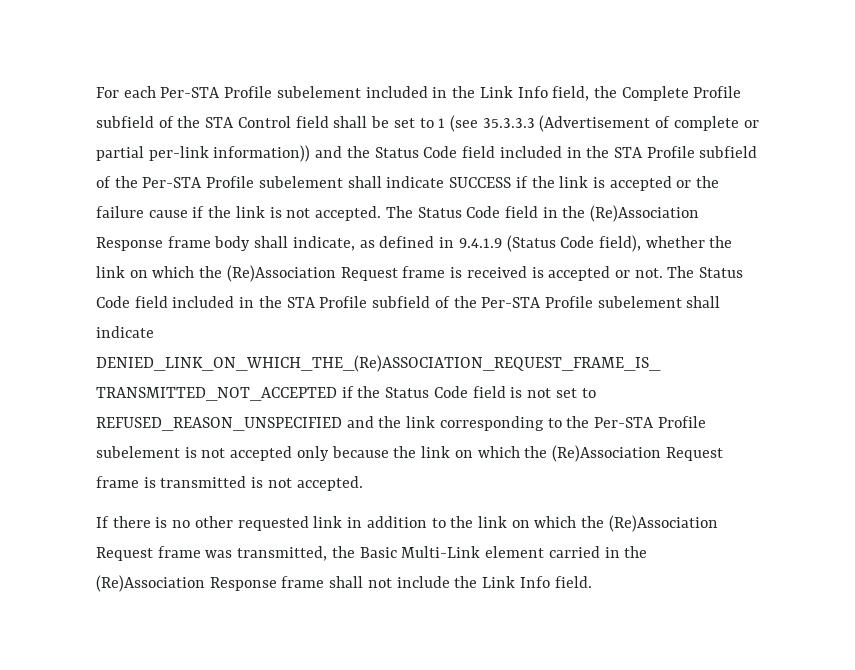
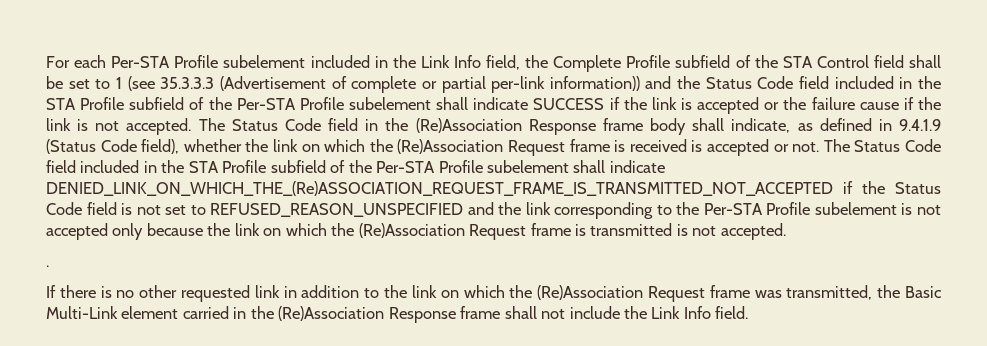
+ .

